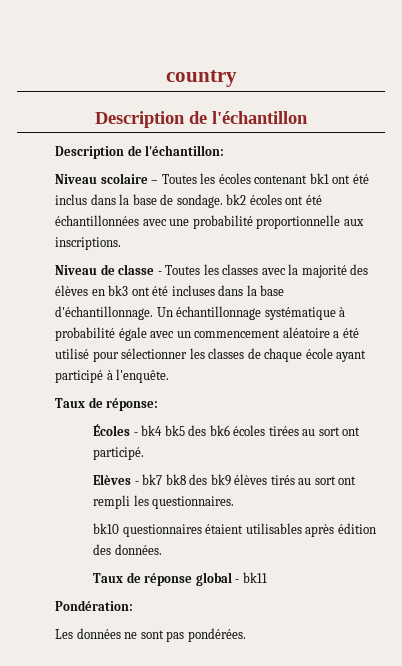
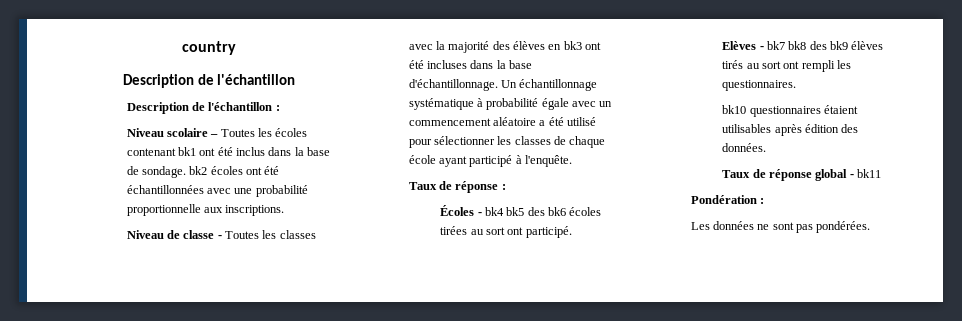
- Description de l'échantillon:
+ Description de l'échantillon :
- Taux de réponse:
+ Taux de réponse :
- Pondération:
+ Pondération :

